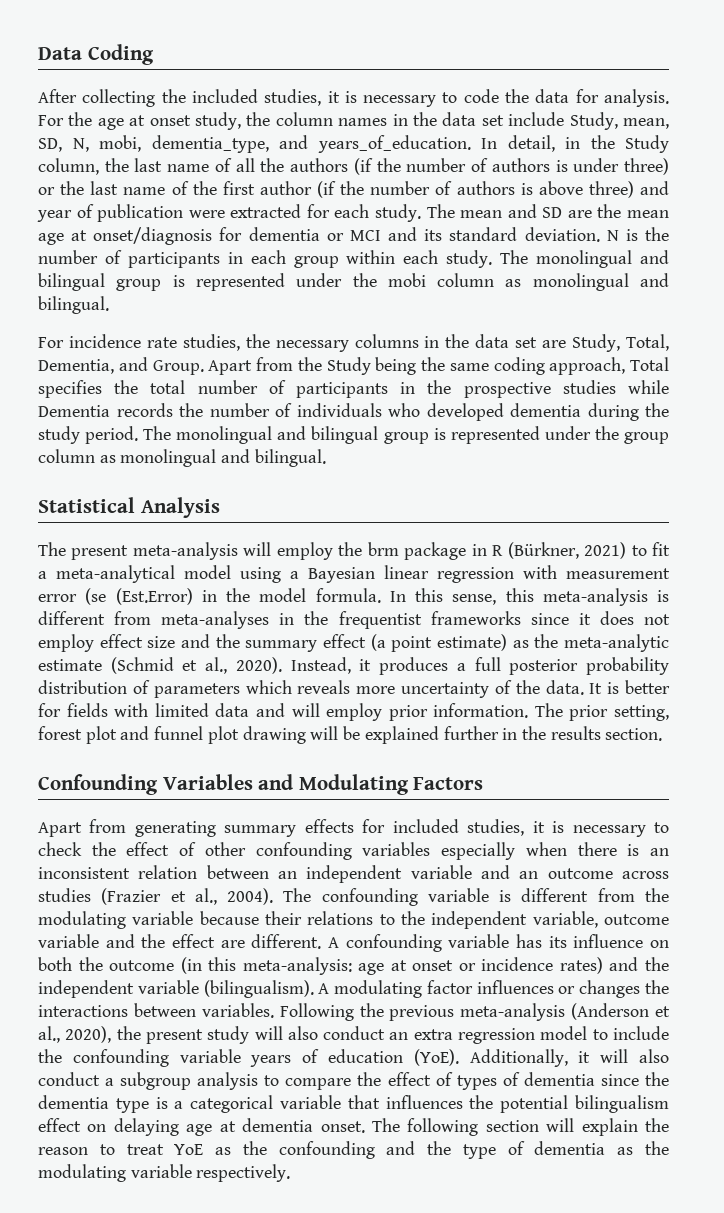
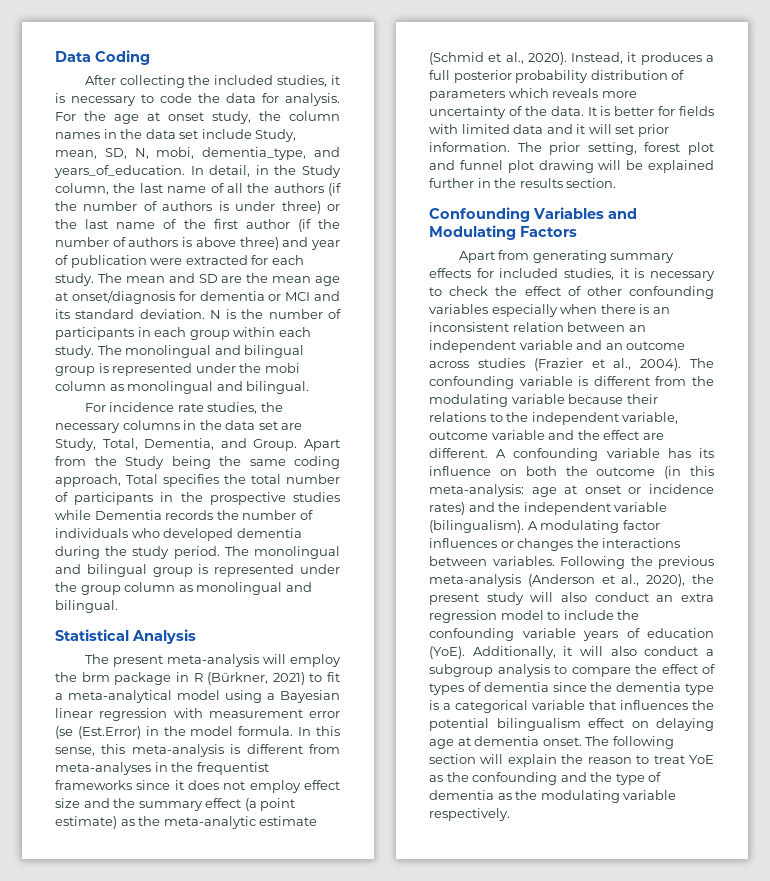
- It is better for fields with limited data and will employ prior information.
+ It is better for fields with limited data and it will set prior information.

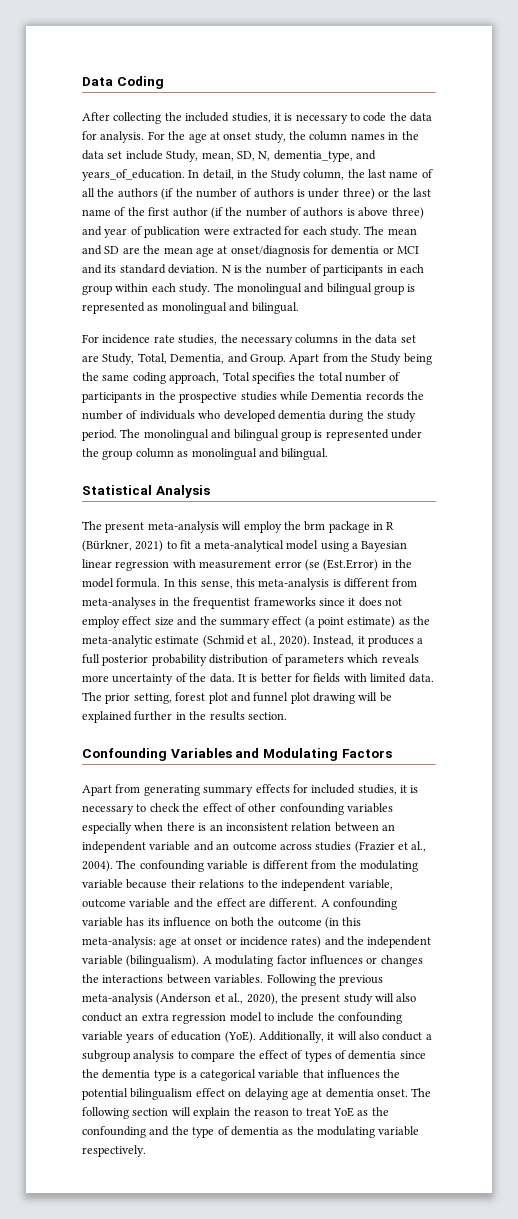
- For the age at onset study, the column names in the data set include Study, mean, SD, N, mobi, dementia_type, and years_of_education.
+ For the age at onset study, the column names in the data set include Study, mean, SD, N, dementia_type, and years_of_education.
- The monolingual and bilingual group is represented under the mobi column as monolingual and bilingual.
+ The monolingual and bilingual group is represented as monolingual and bilingual.
- It is better for fields with limited data and it will set prior information.
+ It is better for fields with limited data.

